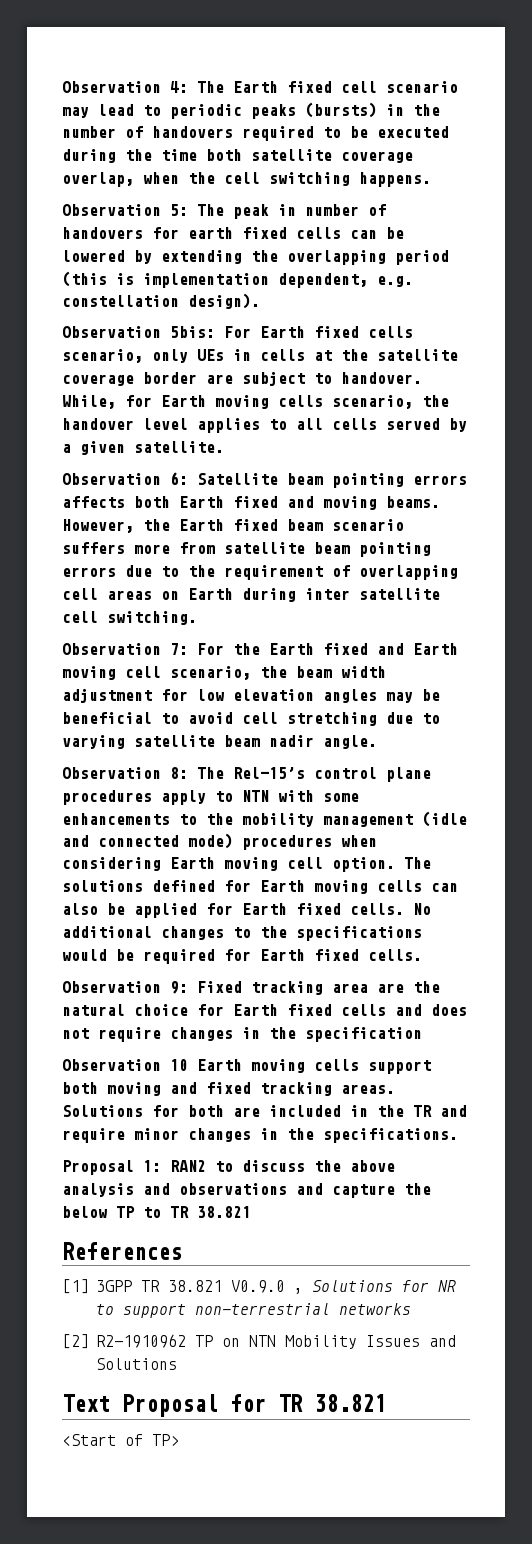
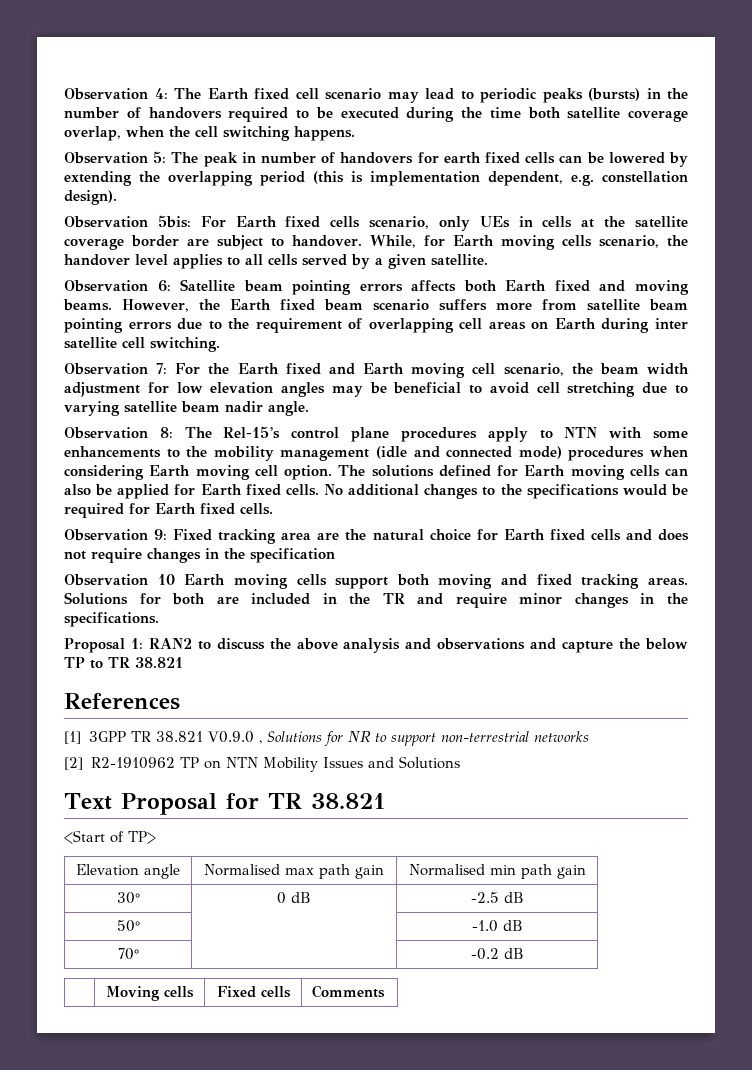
+ Elevation angle | Normalised max path gain | Normalised min path gain
+ 30° | 0 dB | -2.5 dB
+ 50° | | -1.0 dB
+ 70° | | -0.2 dB
+ | Moving cells | Fixed cells | Comments

